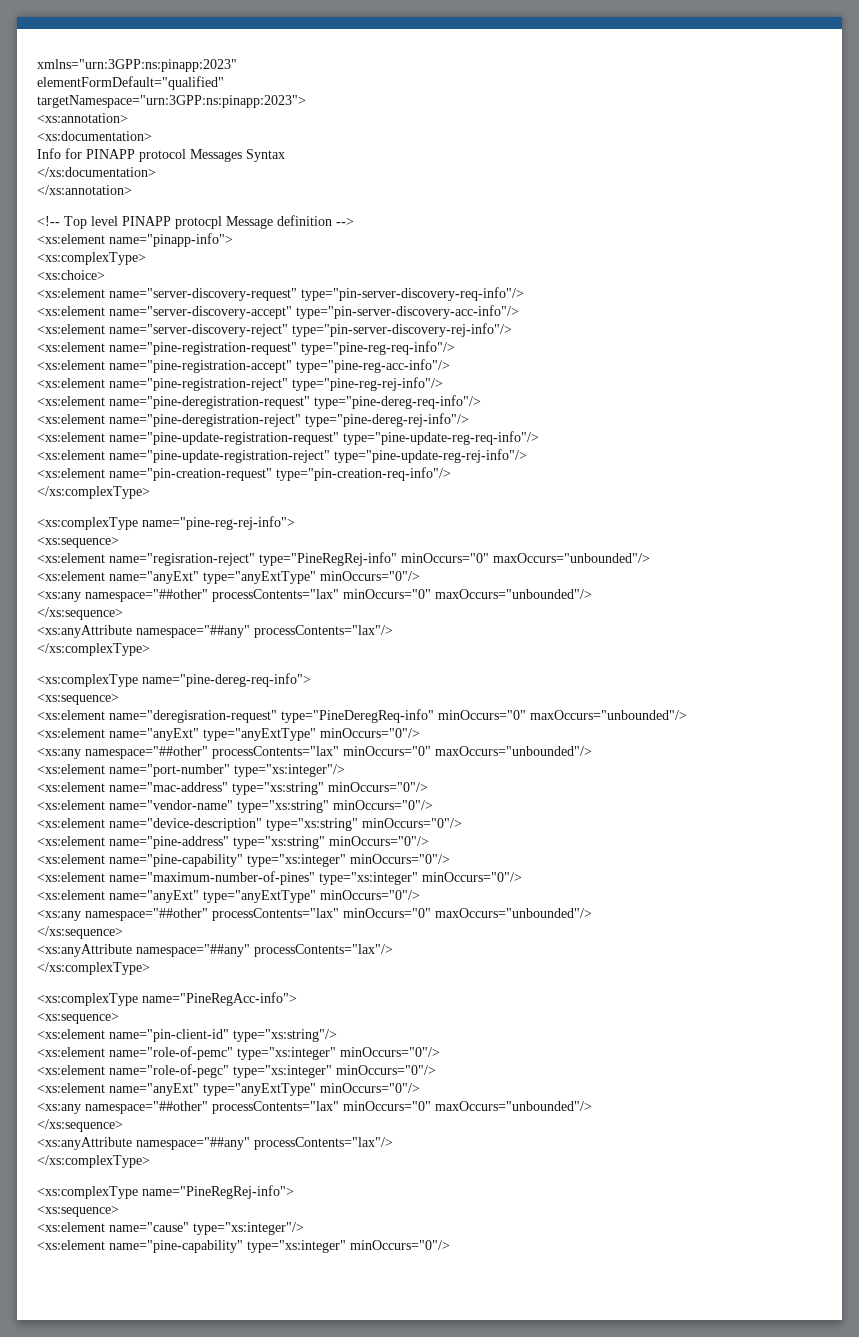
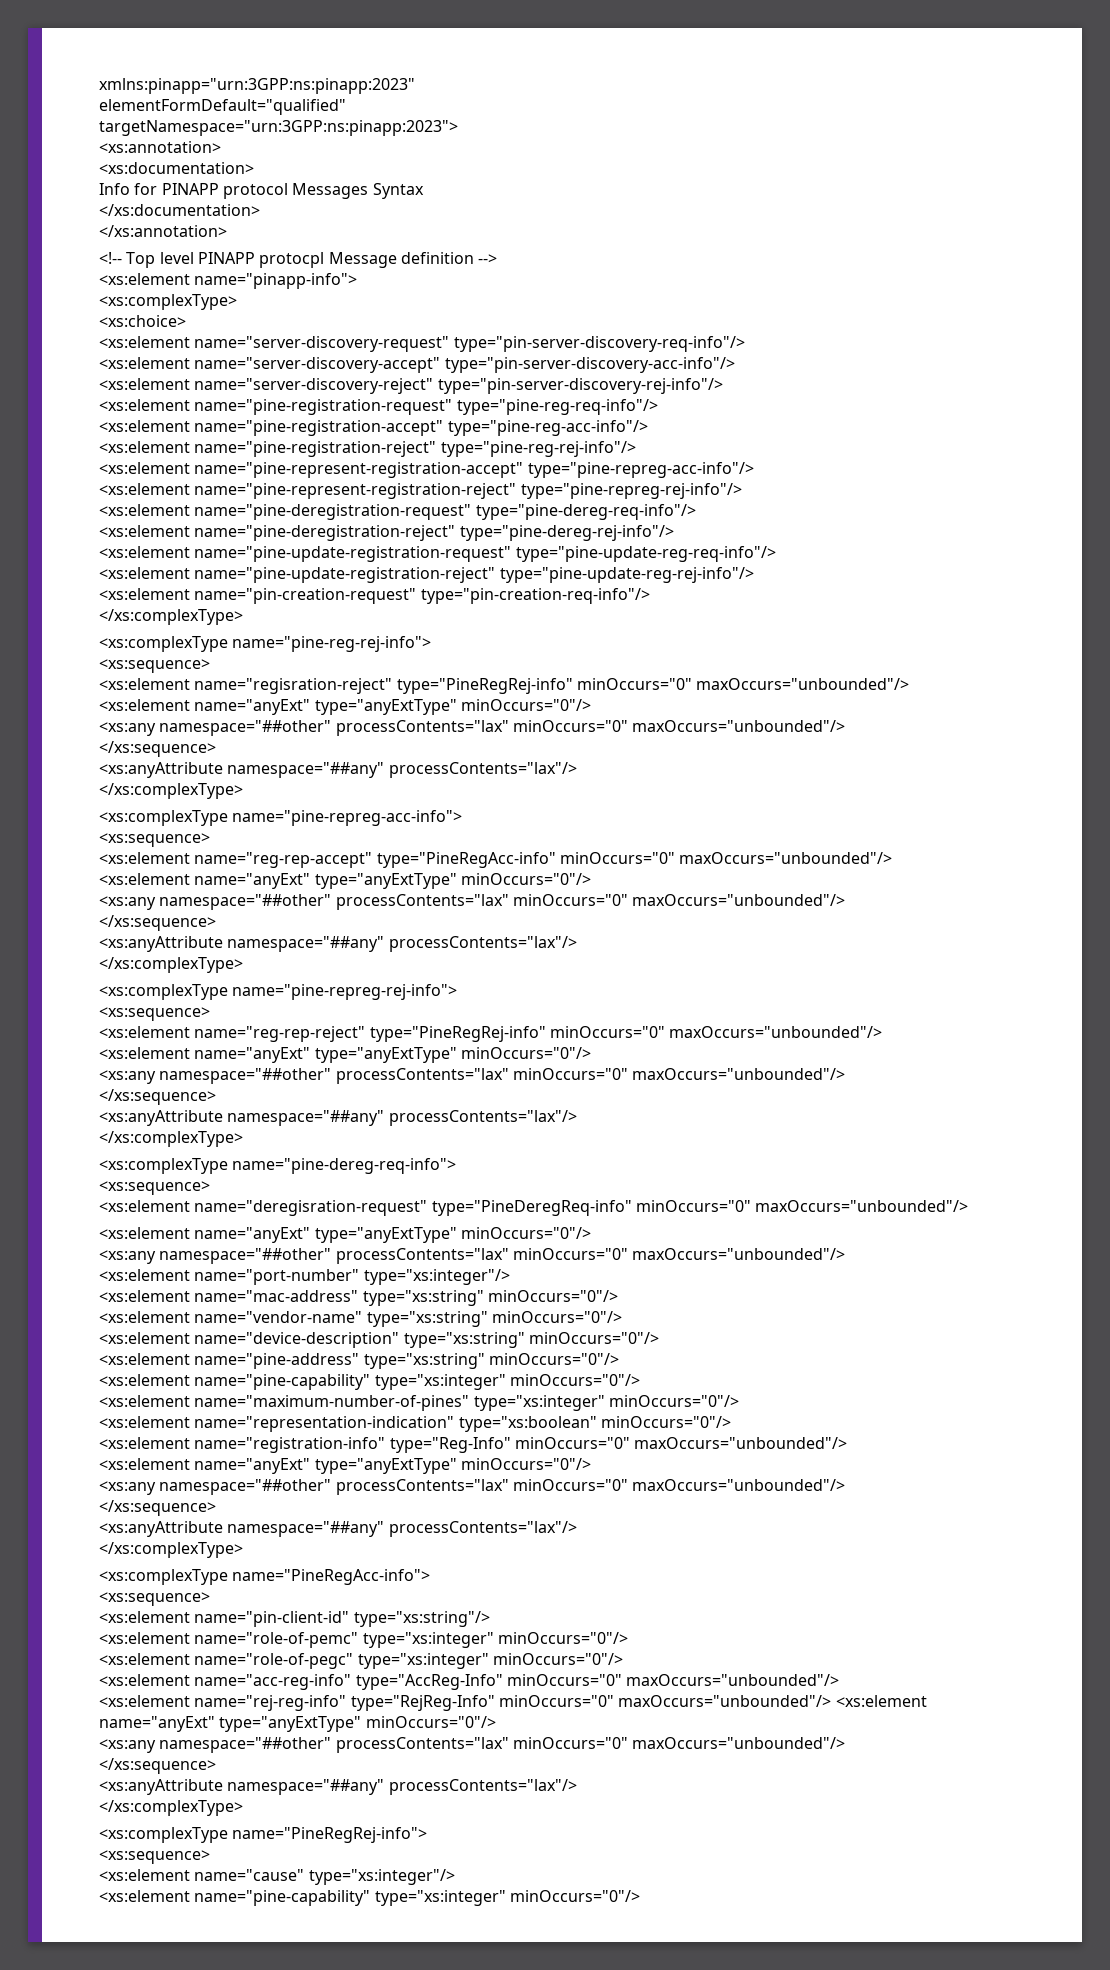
- xmlns="urn:3GPP:ns:pinapp:2023"
+ xmlns:pinapp="urn:3GPP:ns:pinapp:2023"
+ <xs:element name="pine-represent-registration-accept" type="pine-repreg-acc-info"/>
+ <xs:element name="pine-represent-registration-reject" type="pine-repreg-rej-info"/>
+ <xs:complexType name="pine-repreg-acc-info">
+ <xs:sequence>
+ <xs:element name="reg-rep-accept" type="PineRegAcc-info" minOccurs="0" maxOccurs="unbounded"/>
+ <xs:element name="anyExt" type="anyExtType" minOccurs="0"/>
+ <xs:any namespace="##other" processContents="lax" minOccurs="0" maxOccurs="unbounded"/>
+ </xs:sequence>
+ <xs:anyAttribute namespace="##any" processContents="lax"/>
+ </xs:complexType>
+ <xs:complexType name="pine-repreg-rej-info">
+ <xs:sequence>
+ <xs:element name="reg-rep-reject" type="PineRegRej-info" minOccurs="0" maxOccurs="unbounded"/>
+ <xs:element name="anyExt" type="anyExtType" minOccurs="0"/>
+ <xs:any namespace="##other" processContents="lax" minOccurs="0" maxOccurs="unbounded"/>
+ </xs:sequence>
+ <xs:anyAttribute namespace="##any" processContents="lax"/>
+ </xs:complexType>
+ <xs:element name="representation-indication" type="xs:boolean" minOccurs="0"/>
+ <xs:element name="registration-info" type="Reg-Info" minOccurs="0" maxOccurs="unbounded"/>
  <xs:element name="role-of-pegc" type="xs:integer" minOccurs="0"/>
- <xs:element name="anyExt" type="anyExtType" minOccurs="0"/>
+ <xs:element name="acc-reg-info" type="AccReg-Info" minOccurs="0" maxOccurs="unbounded"/>
+ <xs:element name="rej-reg-info" type="RejReg-Info" minOccurs="0" maxOccurs="unbounded"/> <xs:element name="anyExt" type="anyExtType" minOccurs="0"/>

